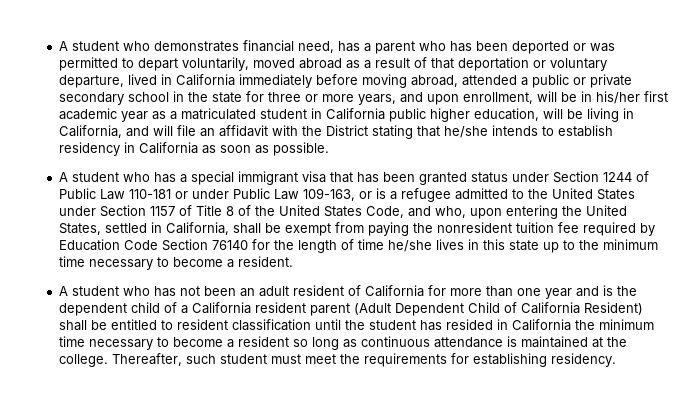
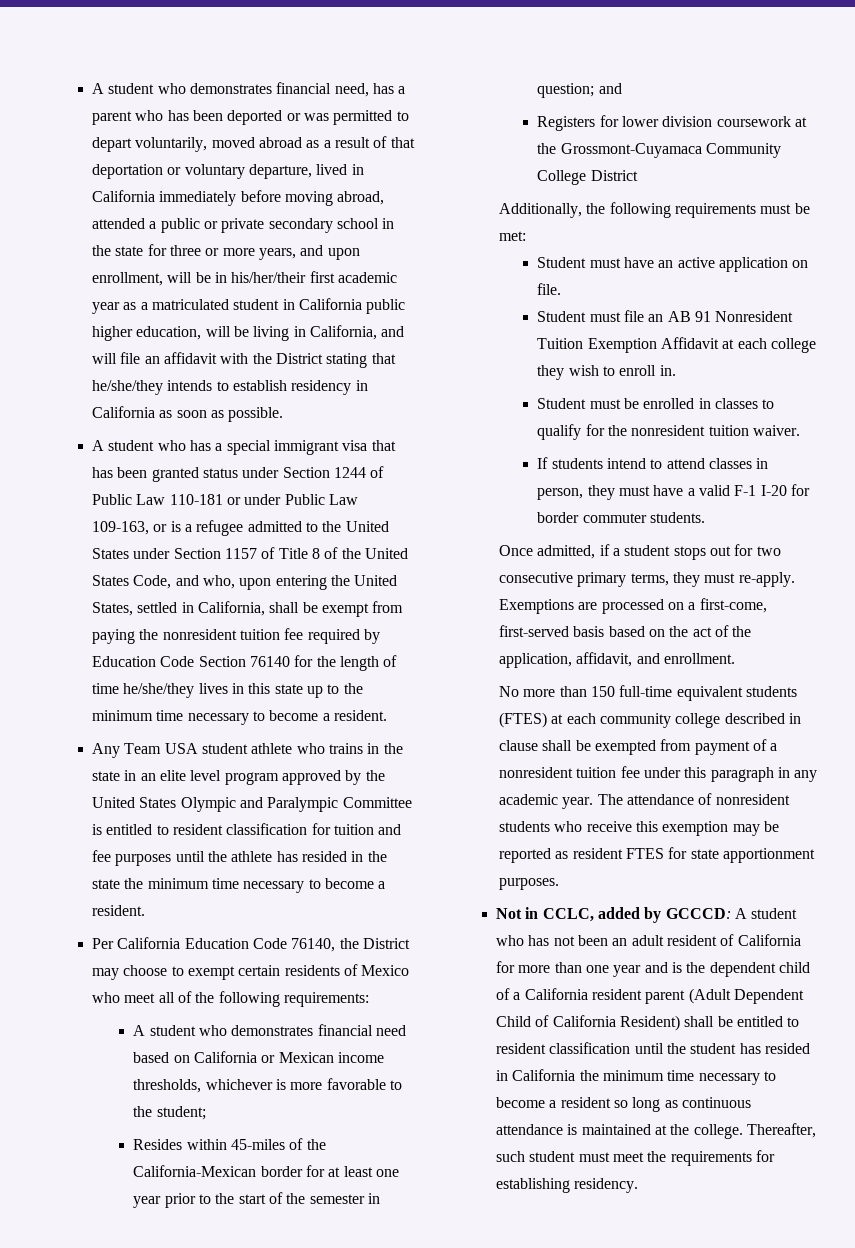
- A student who demonstrates financial need, has a parent who has been deported or was permitted to depart voluntarily, moved abroad as a result of that deportation or voluntary departure, lived in California immediately before moving abroad, attended a public or private secondary school in the state for three or more years, and upon enrollment, will be in his/her first academic year as a matriculated student in California public higher education, will be living in California, and will file an affidavit with the District stating that he/she intends to establish residency in California as soon as possible.
+ A student who demonstrates financial need, has a parent who has been deported or was permitted to depart voluntarily, moved abroad as a result of that deportation or voluntary departure, lived in California immediately before moving abroad, attended a public or private secondary school in the state for three or more years, and upon enrollment, will be in his/her/their first academic year as a matriculated student in California public higher education, will be living in California, and will file an affidavit with the District stating that he/she/they intends to establish residency in California as soon as possible.
- A student who has a special immigrant visa that has been granted status under Section 1244 of Public Law 110-181 or under Public Law 109-163, or is a refugee admitted to the United States under Section 1157 of Title 8 of the United States Code, and who, upon entering the United States, settled in California, shall be exempt from paying the nonresident tuition fee required by Education Code Section 76140 for the length of time he/she lives in this state up to the minimum time necessary to become a resident.
+ A student who has a special immigrant visa that has been granted status under Section 1244 of Public Law 110-181 or under Public Law 109-163, or is a refugee admitted to the United States under Section 1157 of Title 8 of the United States Code, and who, upon entering the United States, settled in California, shall be exempt from paying the nonresident tuition fee required by Education Code Section 76140 for the length of time he/she/they lives in this state up to the minimum time necessary to become a resident.
+ Any Team USA student athlete who trains in the state in an elite level program approved by the United States Olympic and Paralympic Committee is entitled to resident classification for tuition and fee purposes until the athlete has resided in the state the minimum time necessary to become a resident.
+ Per California Education Code 76140, the District may choose to exempt certain residents of Mexico who meet all of the following requirements:
+ A student who demonstrates financial need based on California or Mexican income thresholds, whichever is more favorable to the student;
+ Resides within 45-miles of the California-Mexican border for at least one year prior to the start of the semester in question; and
+ Registers for lower division coursework at the Grossmont-Cuyamaca Community College District
+ Additionally, the following requirements must be met:
+ Student must have an active application on file.
+ Student must file an AB 91 Nonresident Tuition Exemption Affidavit at each college they wish to enroll in.
+ Student must be enrolled in classes to qualify for the nonresident tuition waiver.
+ If students intend to attend classes in person, they must have a valid F-1 I-20 for border commuter students.
+ Once admitted, if a student stops out for two consecutive primary terms, they must re-apply. Exemptions are processed on a first-come, first-served basis based on the act of the application, affidavit, and enrollment.
+ No more than 150 full-time equivalent students (FTES) at each community college described in clause shall be exempted from payment of a nonresident tuition fee under this paragraph in any academic year. The attendance of nonresident students who receive this exemption may be reported as resident FTES for state apportionment purposes.
+ Not in CCLC, added by GCCCD:

